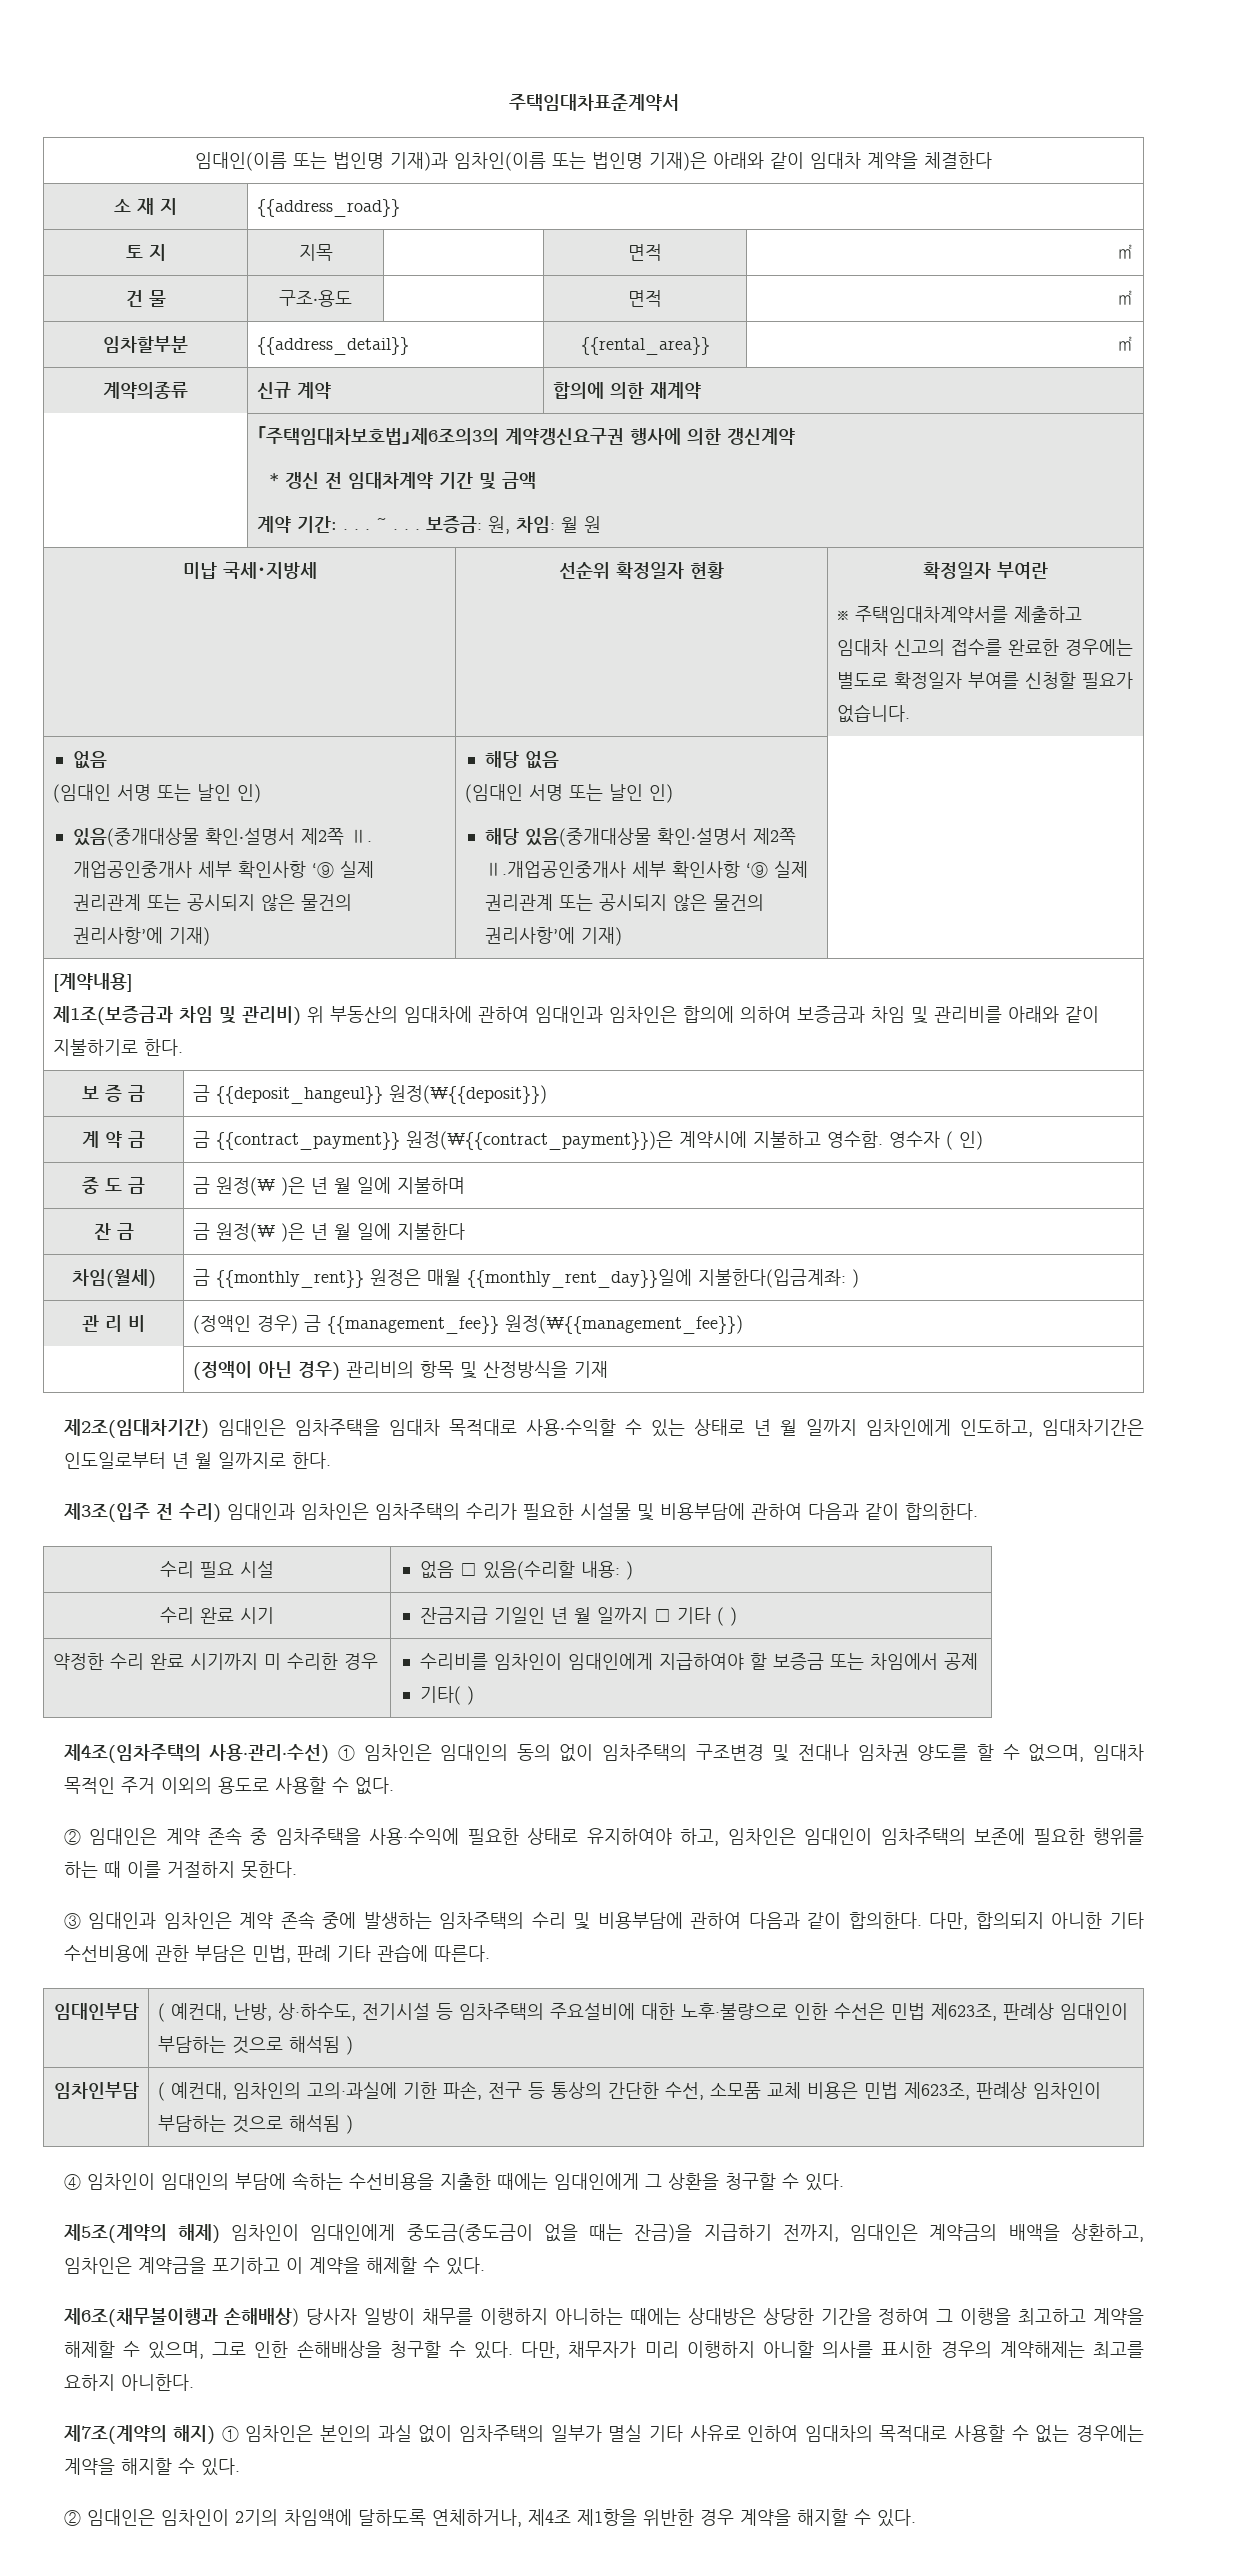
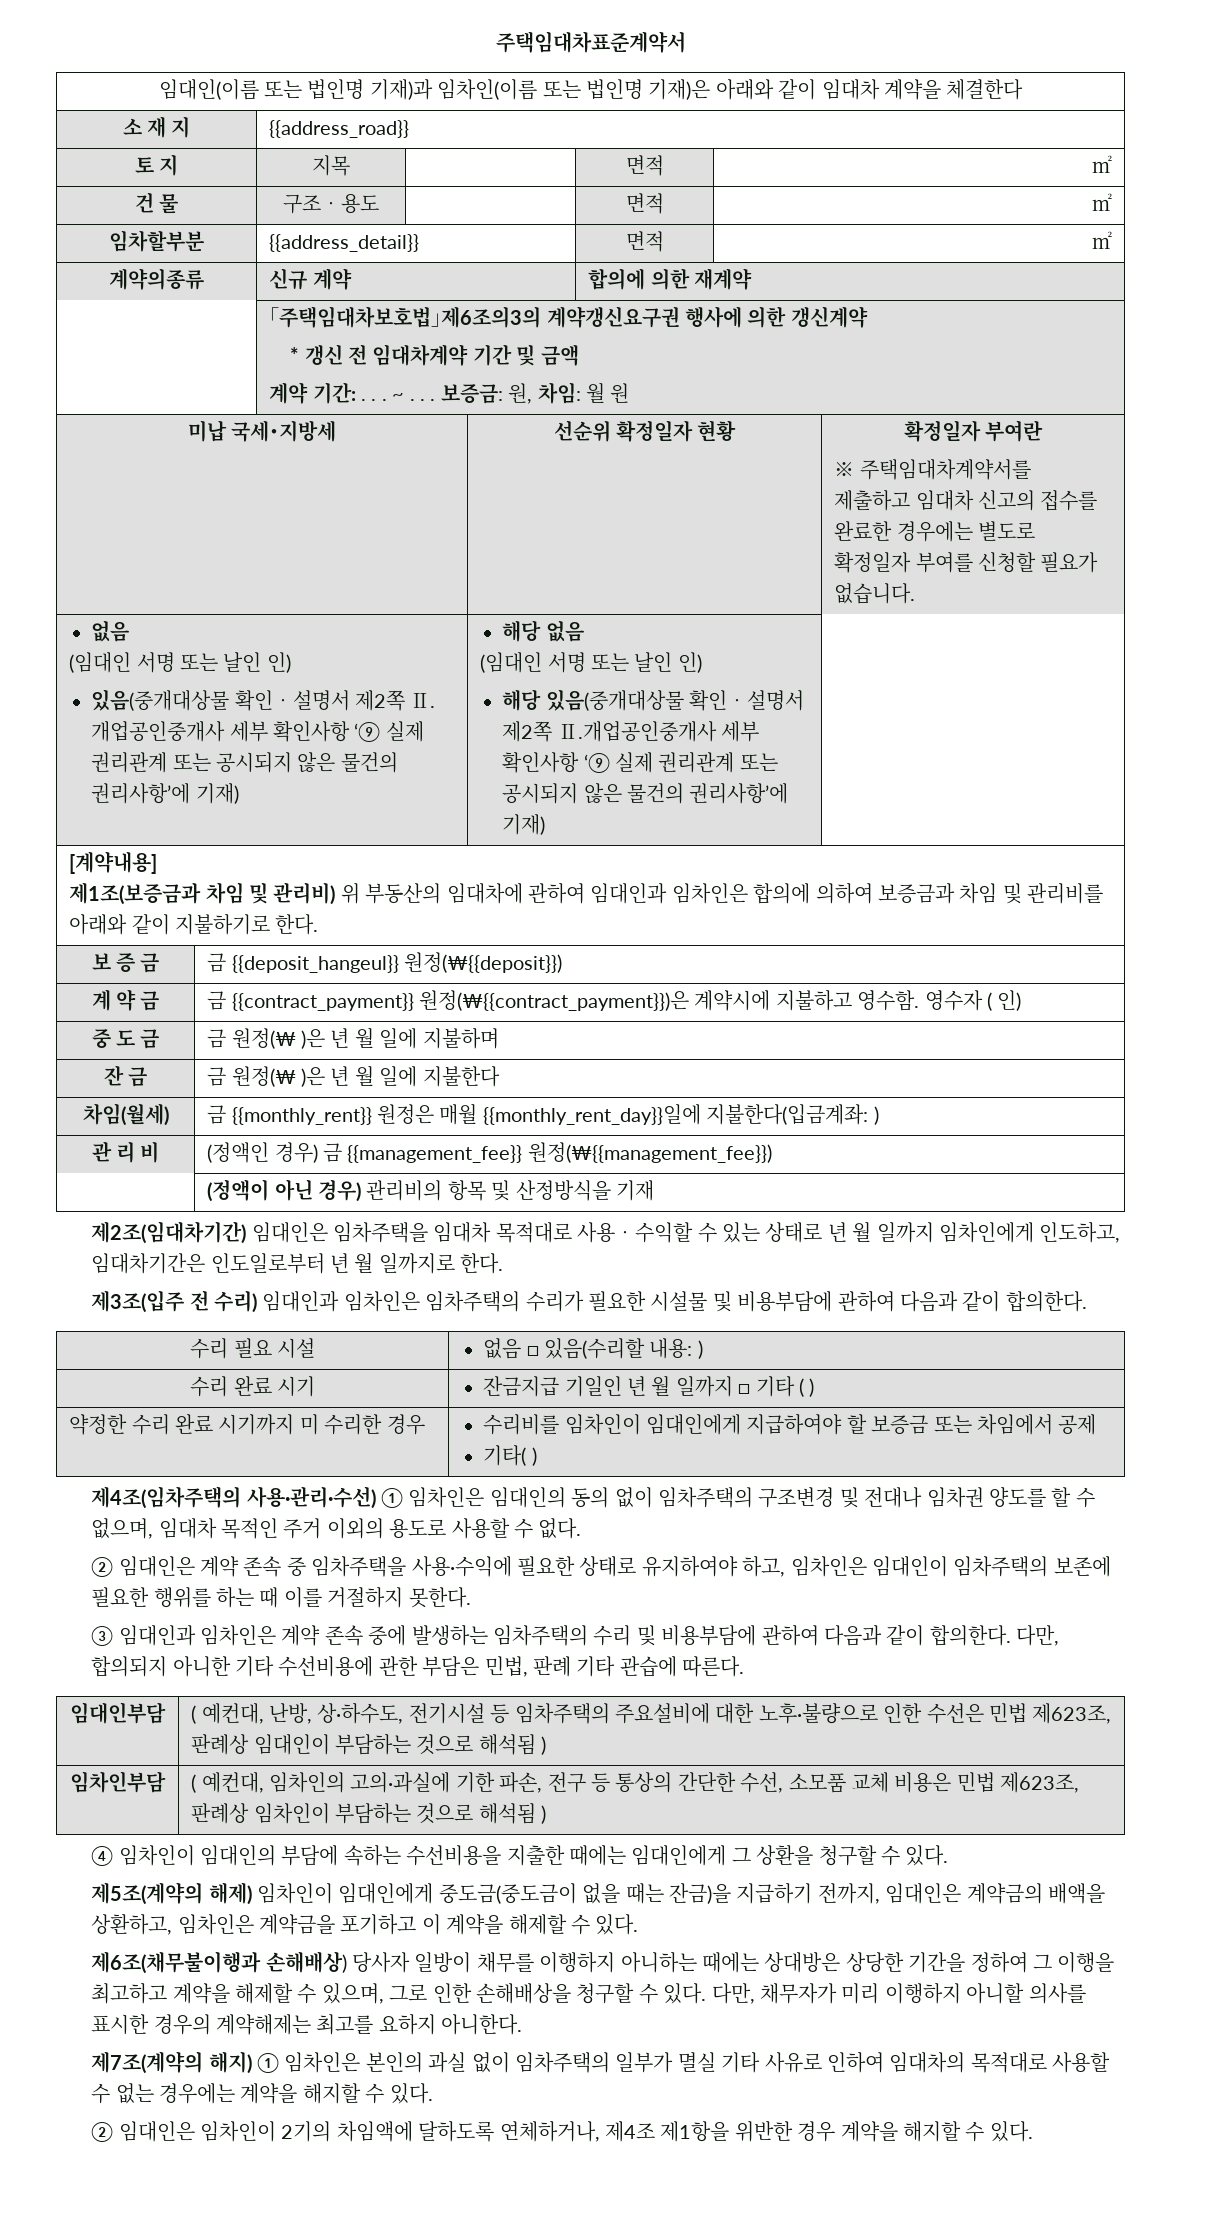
- 임차할부분 | {{address_detail}} | {{rental_area}} | ㎡
+ 임차할부분 | {{address_detail}} | 면적 | ㎡

